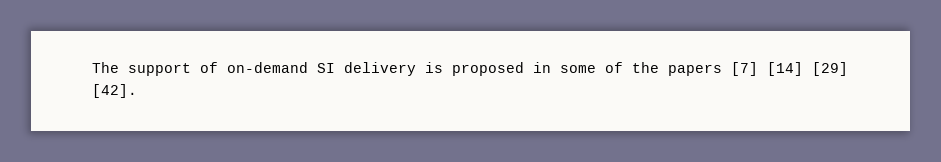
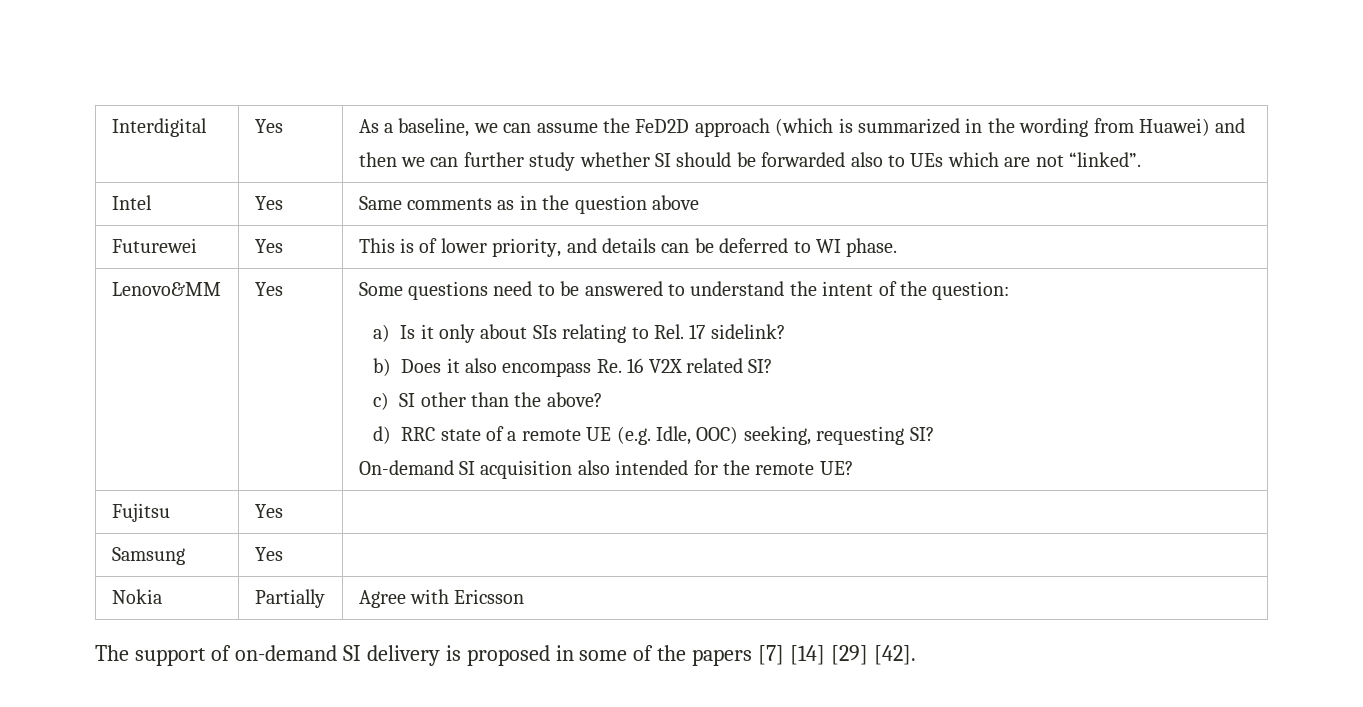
+ Interdigital | Yes | As a baseline, we can assume the FeD2D approach (which is summarized in the wording from Huawei) and then we can further study whether SI should be forwarded also to UEs which are not “linked”.
+ Intel | Yes | Same comments as in the question above
+ Futurewei | Yes | This is of lower priority, and details can be deferred to WI phase.
+ Lenovo&MM | Yes | Some questions need to be answered to understand the intent of the question:
+ a) Is it only about SIs relating to Rel. 17 sidelink?
+ b) Does it also encompass Re. 16 V2X related SI?
+ c) SI other than the above?
+ d) RRC state of a remote UE (e.g. Idle, OOC) seeking, requesting SI?
+ On-demand SI acquisition also intended for the remote UE?
+ Fujitsu | Yes |
+ Samsung | Yes |
+ Nokia | Partially | Agree with Ericsson

